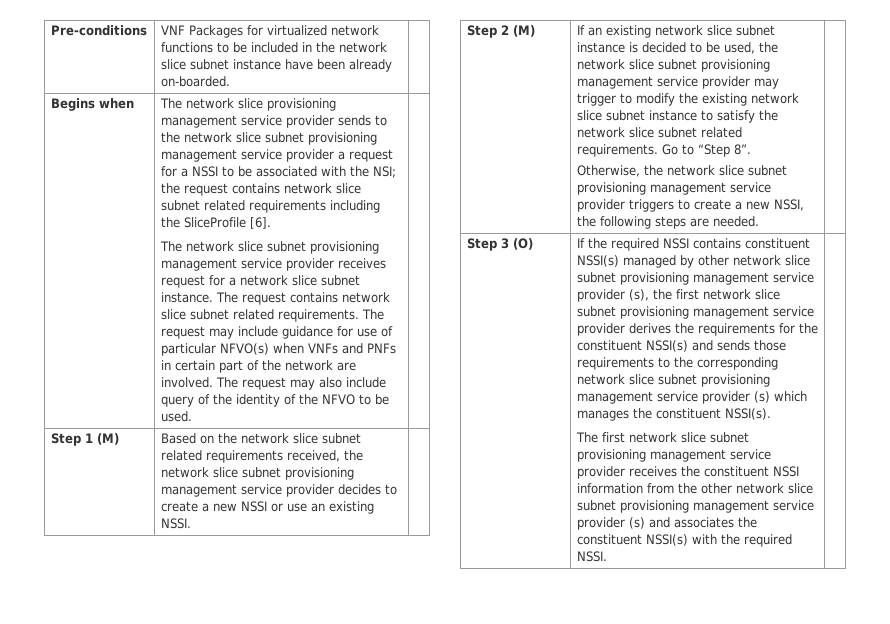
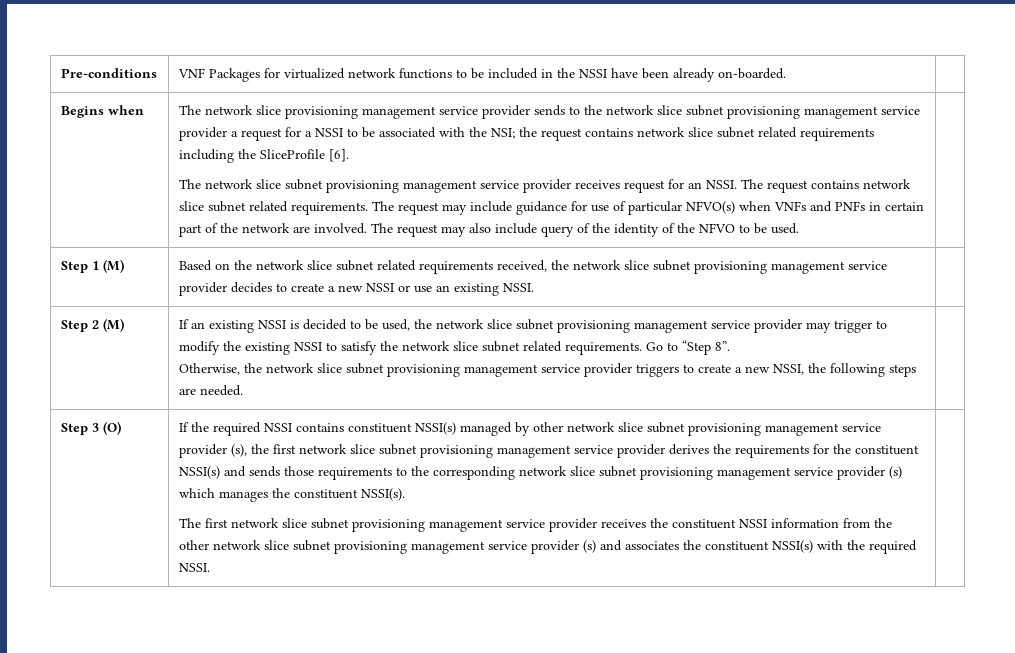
- Pre-conditions | VNF Packages for virtualized network functions to be included in the network slice subnet instance have been already on-boarded. |
+ Pre-conditions | VNF Packages for virtualized network functions to be included in the NSSI have been already on-boarded. |
- The network slice subnet provisioning management service provider receives request for a network slice subnet instance.
+ The network slice subnet provisioning management service provider receives request for an NSSI.
- If an existing network slice subnet instance is decided to be used, the network slice subnet provisioning management service provider may trigger to modify the existing network slice subnet instance to satisfy the network slice subnet related requirements.
+ If an existing NSSI is decided to be used, the network slice subnet provisioning management service provider may trigger to modify the existing NSSI to satisfy the network slice subnet related requirements.

